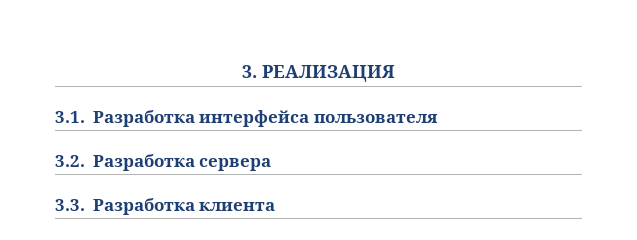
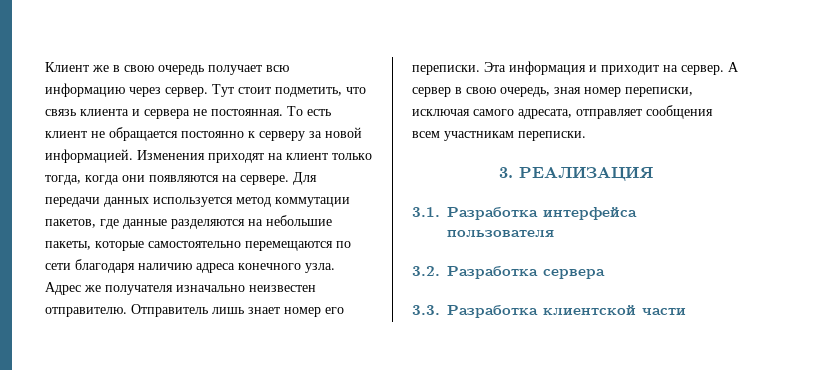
+ Клиент же в свою очередь получает всю информацию через сервер. Тут стоит подметить, что связь клиента и сервера не постоянная. То есть клиент не обращается постоянно к серверу за новой информацией. Изменения приходят на клиент только тогда, когда они появляются на сервере. Для передачи данных используется метод коммутации пакетов, где данные разделяются на небольшие пакеты, которые самостоятельно перемещаются по сети благодаря наличию адреса конечного узла. Адрес же получателя изначально неизвестен отправителю. Отправитель лишь знает номер его переписки. Эта информация и приходит на сервер. А сервер в свою очередь, зная номер переписки, исключая самого адресата, отправляет сообщения всем участникам переписки.
- 3.3. Разработка клиента
+ 3.3. Разработка клиентской части

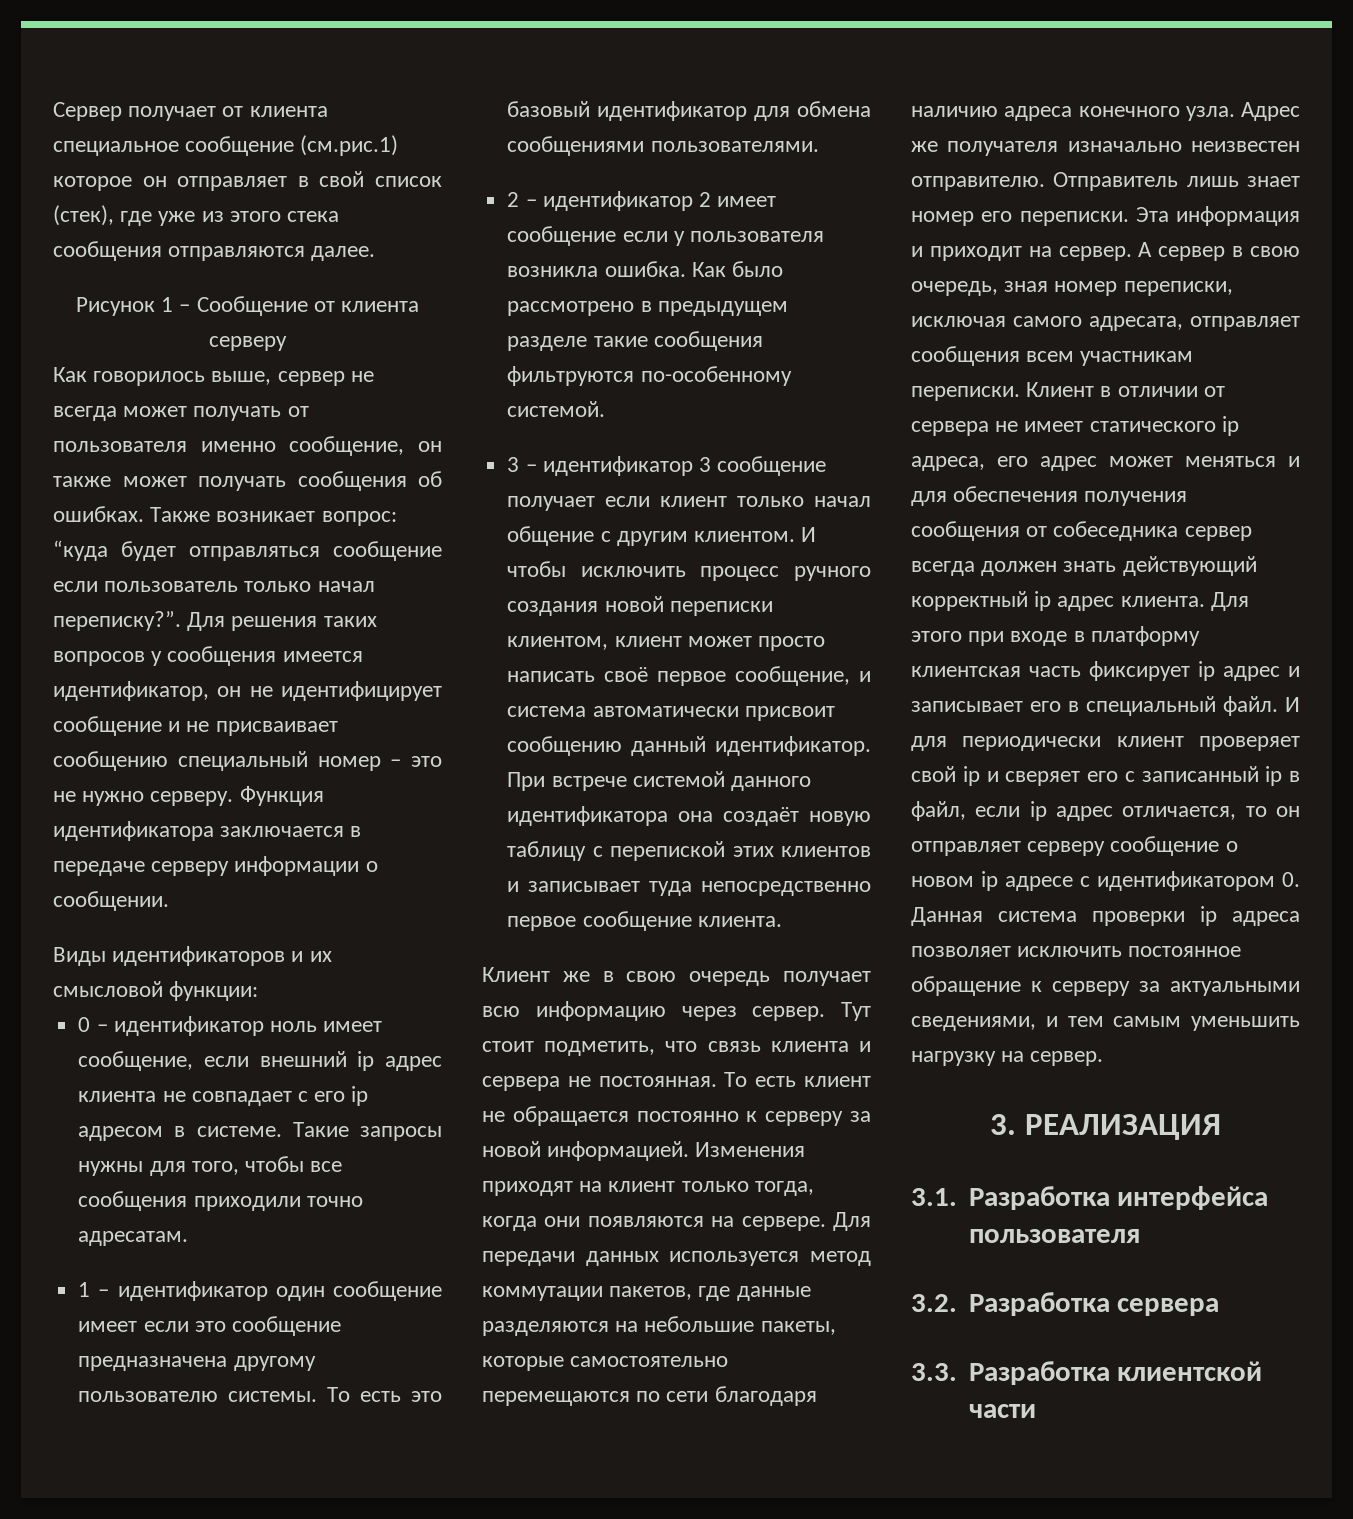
+ Сервер получает от клиента специальное сообщение (см.рис.1) которое он отправляет в свой список (стек), где уже из этого стека сообщения отправляются далее.
+ Рисунок 1 – Сообщение от клиента серверу
+ Как говорилось выше, сервер не всегда может получать от пользователя именно сообщение, он также может получать сообщения об ошибках. Также возникает вопрос: “куда будет отправляться сообщение если пользователь только начал переписку?”. Для решения таких вопросов у сообщения имеется идентификатор, он не идентифицирует сообщение и не присваивает сообщению специальный номер – это не нужно серверу. Функция идентификатора заключается в передаче серверу информации о сообщении.
+ Виды идентификаторов и их смысловой функции:
+ 0 – идентификатор ноль имеет сообщение, если внешний ip адрес клиента не совпадает с его ip адресом в системе. Такие запросы нужны для того, чтобы все сообщения приходили точно адресатам.
+ 1 – идентификатор один сообщение имеет если это сообщение предназначена другому пользователю системы. То есть это базовый идентификатор для обмена сообщениями пользователями.
+ 2 – идентификатор 2 имеет сообщение если у пользователя возникла ошибка. Как было рассмотрено в предыдущем разделе такие сообщения фильтруются по-особенному системой.
+ 3 – идентификатор 3 сообщение получает если клиент только начал общение с другим клиентом. И чтобы исключить процесс ручного создания новой переписки клиентом, клиент может просто написать своё первое сообщение, и система автоматически присвоит сообщению данный идентификатор. При встрече системой данного идентификатора она создаёт новую таблицу с перепиской этих клиентов и записывает туда непосредственно первое сообщение клиента.
+ Клиент в отличии от сервера не имеет статического ip адреса, его адрес может меняться и для обеспечения получения сообщения от собеседника сервер всегда должен знать действующий корректный ip адрес клиента. Для этого при входе в платформу клиентская часть фиксирует ip адрес и записывает его в специальный файл. И для периодически клиент проверяет свой ip и сверяет его с записанный ip в файл, если ip адрес отличается, то он отправляет серверу сообщение о новом ip адресе с идентификатором 0. Данная система проверки ip адреса позволяет исключить постоянное обращение к серверу за актуальными сведениями, и тем самым уменьшить нагрузку на сервер.

